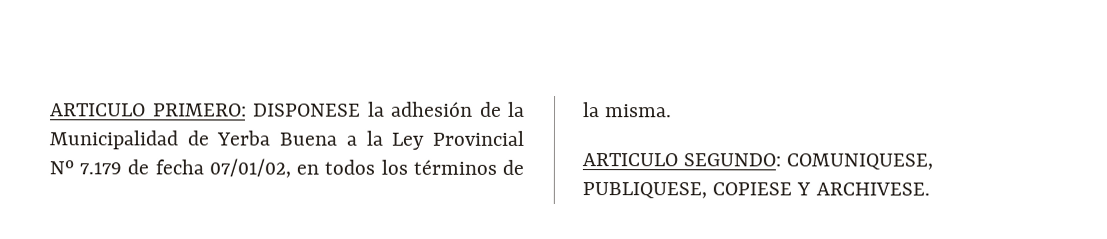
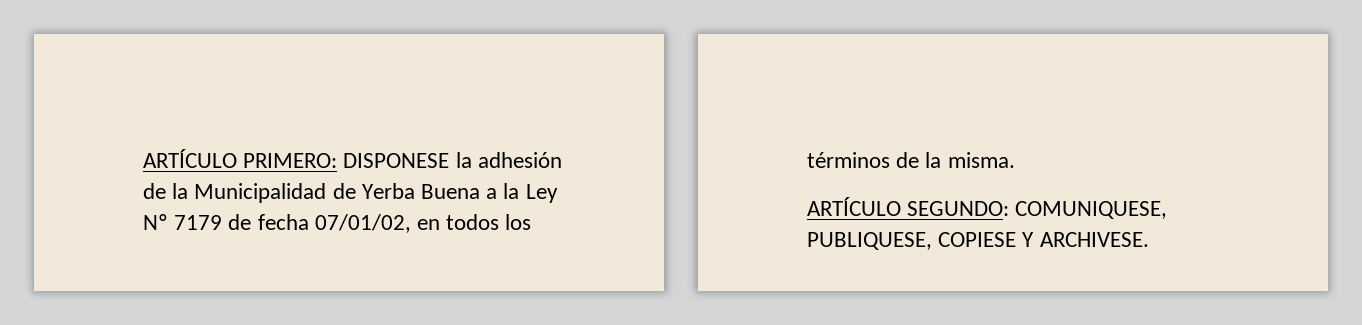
- ARTICULO PRIMERO: DISPONESE la adhesión de la Municipalidad de Yerba Buena a la Ley Provincial Nº 7.179 de fecha 07/01/02, en todos los términos de la misma.
+ ARTÍCULO PRIMERO: DISPONESE la adhesión de la Municipalidad de Yerba Buena a la Ley Nº 7179 de fecha 07/01/02, en todos los términos de la misma.
- ARTICULO SEGUNDO: COMUNIQUESE, PUBLIQUESE, COPIESE Y ARCHIVESE.
+ ARTÍCULO SEGUNDO: COMUNIQUESE, PUBLIQUESE, COPIESE Y ARCHIVESE.

